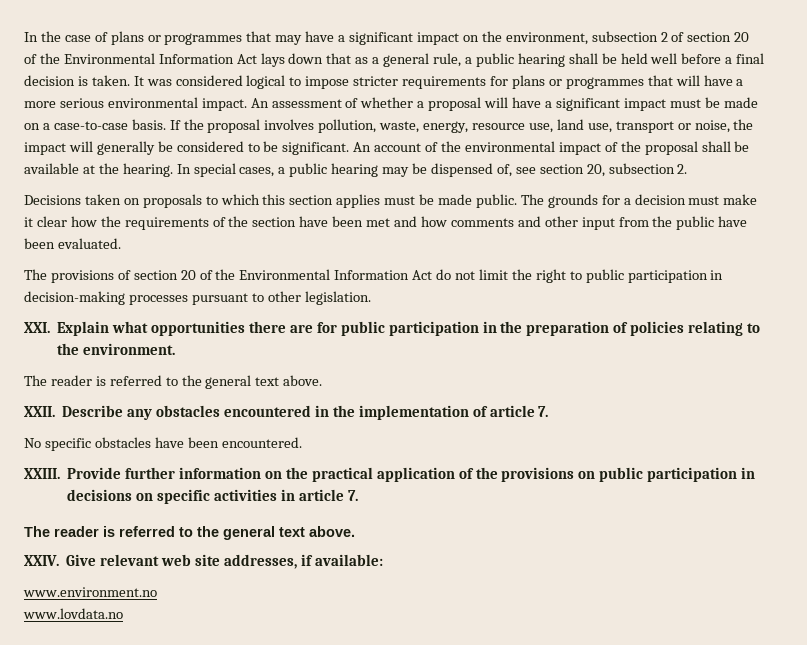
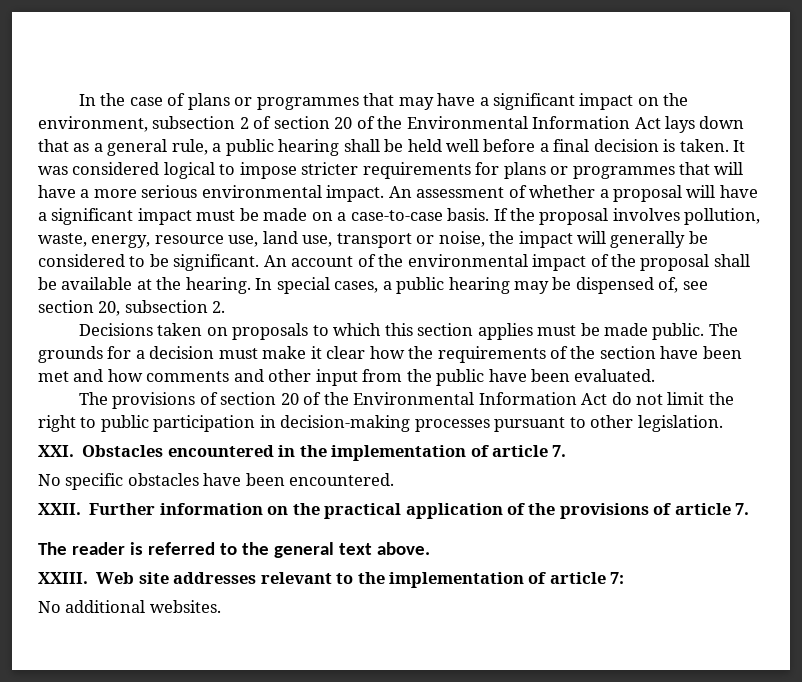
- XXI. Explain what opportunities there are for public participation in the preparation of policies relating to the environment.
- The reader is referred to the general text above.
- XXII. Describe any obstacles encountered in the implementation of article 7.
+ XXI. Obstacles encountered in the implementation of article 7.
- XXIII. Provide further information on the practical application of the provisions on public participation in decisions on specific activities in article 7.
+ XXII. Further information on the practical application of the provisions of article 7.
- XXIV. Give relevant web site addresses, if available:
- www.environment.no
- www.lovdata.no
+ XXIII. Web site addresses relevant to the implementation of article 7:
+ No additional websites.

